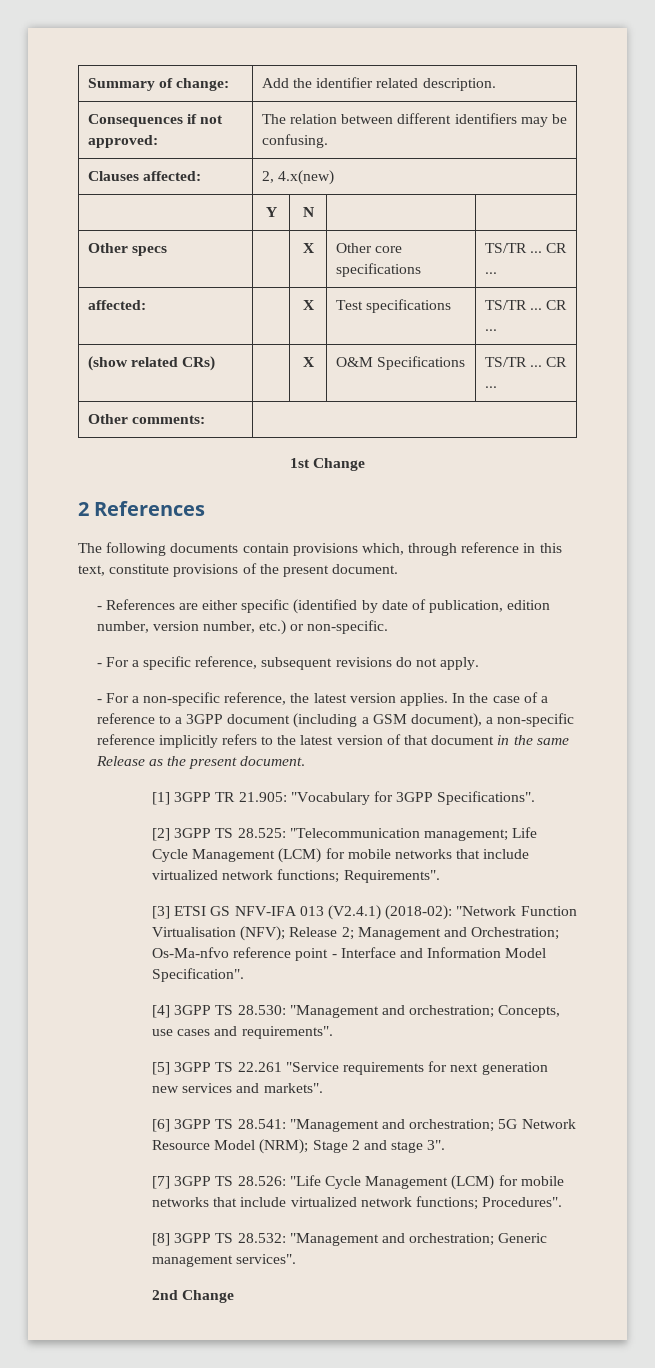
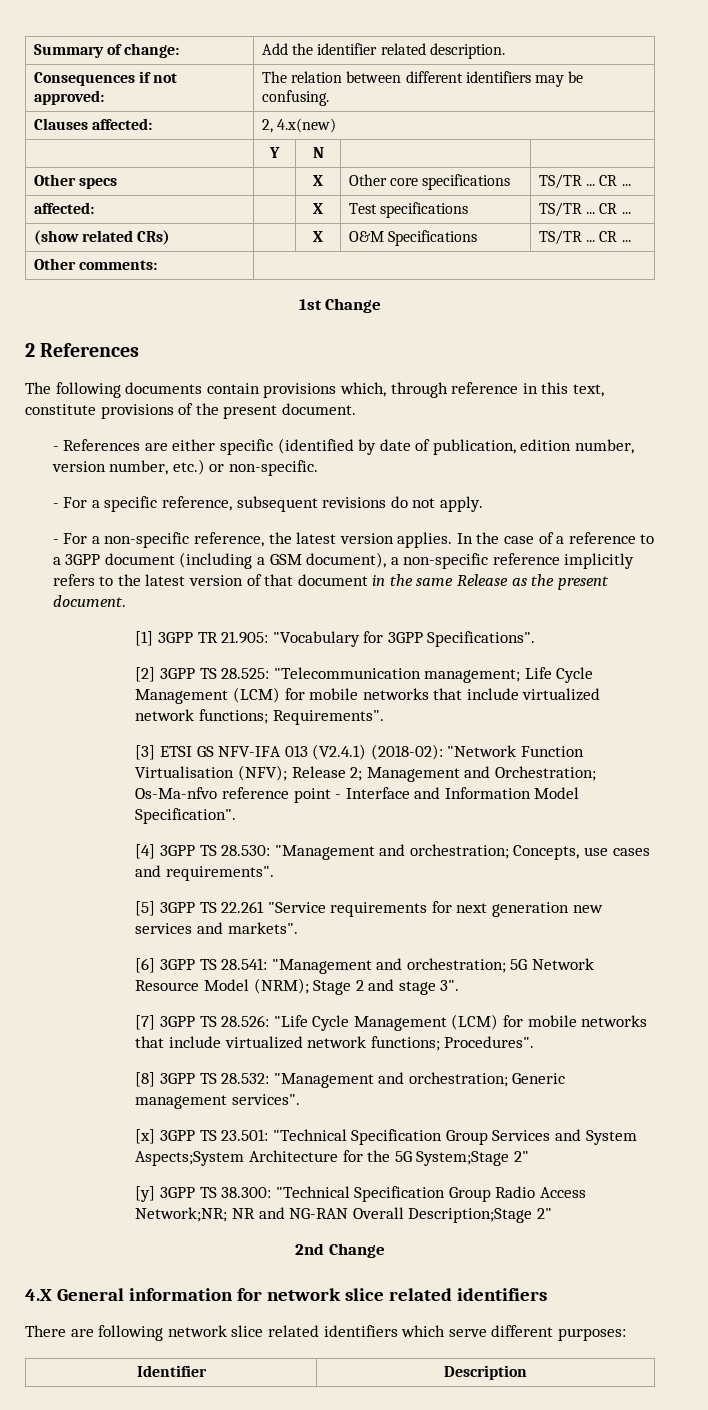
+ [x] 3GPP TS 23.501: "Technical Specification Group Services and System Aspects;System Architecture for the 5G System;Stage 2"
+ [y] 3GPP TS 38.300: "Technical Specification Group Radio Access Network;NR; NR and NG-RAN Overall Description;Stage 2"
  2nd Change
+ 4.X General information for network slice related identifiers
+ There are following network slice related identifiers which serve different purposes:
+ Identifier | Description

